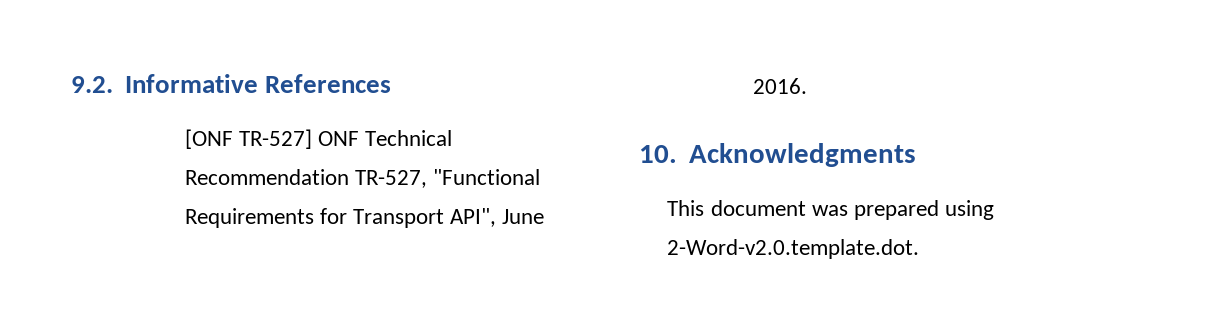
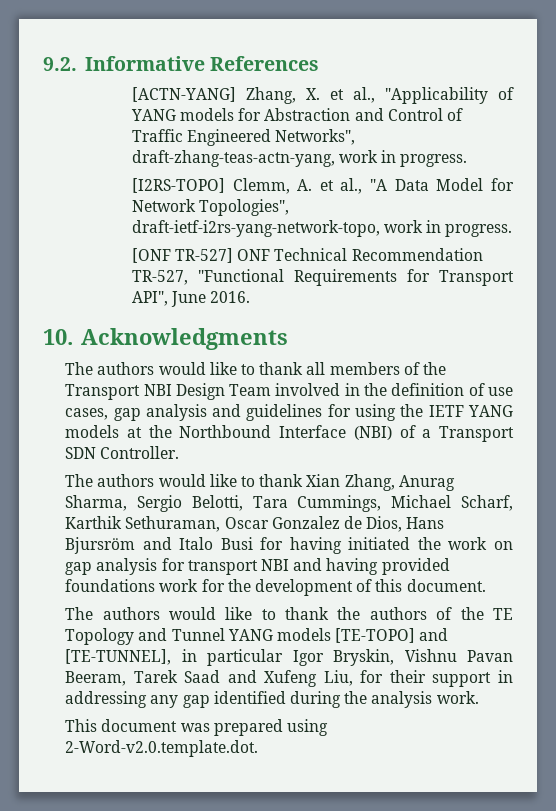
+ [ACTN-YANG] Zhang, X. et al., "Applicability of YANG models for Abstraction and Control of Traffic Engineered Networks", draft-zhang-teas-actn-yang, work in progress.
+ [I2RS-TOPO] Clemm, A. et al., "A Data Model for Network Topologies", draft-ietf-i2rs-yang-network-topo, work in progress.
+ The authors would like to thank all members of the Transport NBI Design Team involved in the definition of use cases, gap analysis and guidelines for using the IETF YANG models at the Northbound Interface (NBI) of a Transport SDN Controller.
+ The authors would like to thank Xian Zhang, Anurag Sharma, Sergio Belotti, Tara Cummings, Michael Scharf, Karthik Sethuraman, Oscar Gonzalez de Dios, Hans Bjursröm and Italo Busi for having initiated the work on gap analysis for transport NBI and having provided foundations work for the development of this document.
+ The authors would like to thank the authors of the TE Topology and Tunnel YANG models [TE-TOPO] and [TE-TUNNEL], in particular Igor Bryskin, Vishnu Pavan Beeram, Tarek Saad and Xufeng Liu, for their support in addressing any gap identified during the analysis work.

